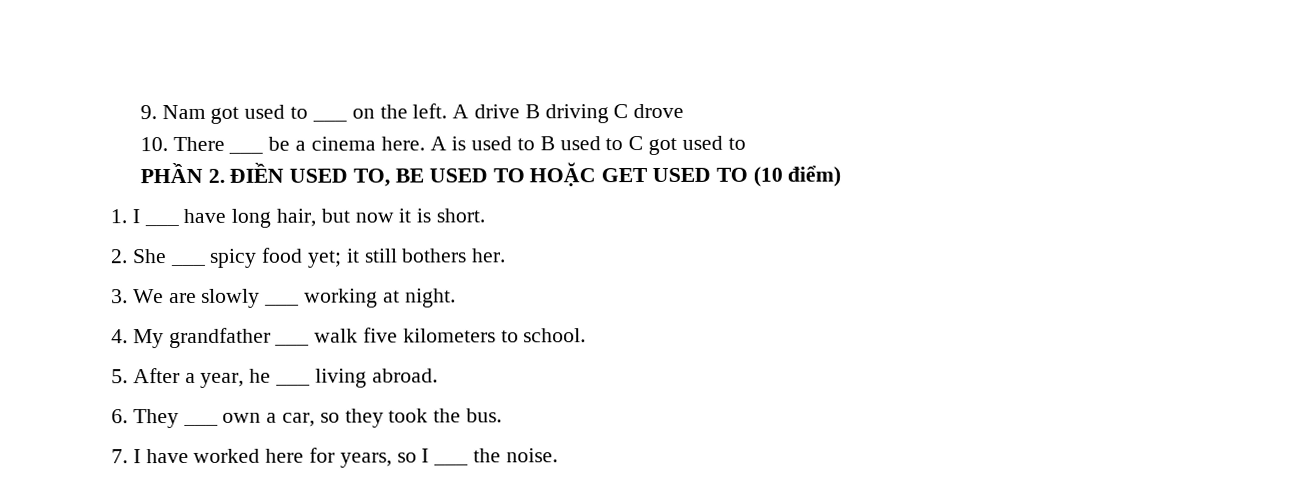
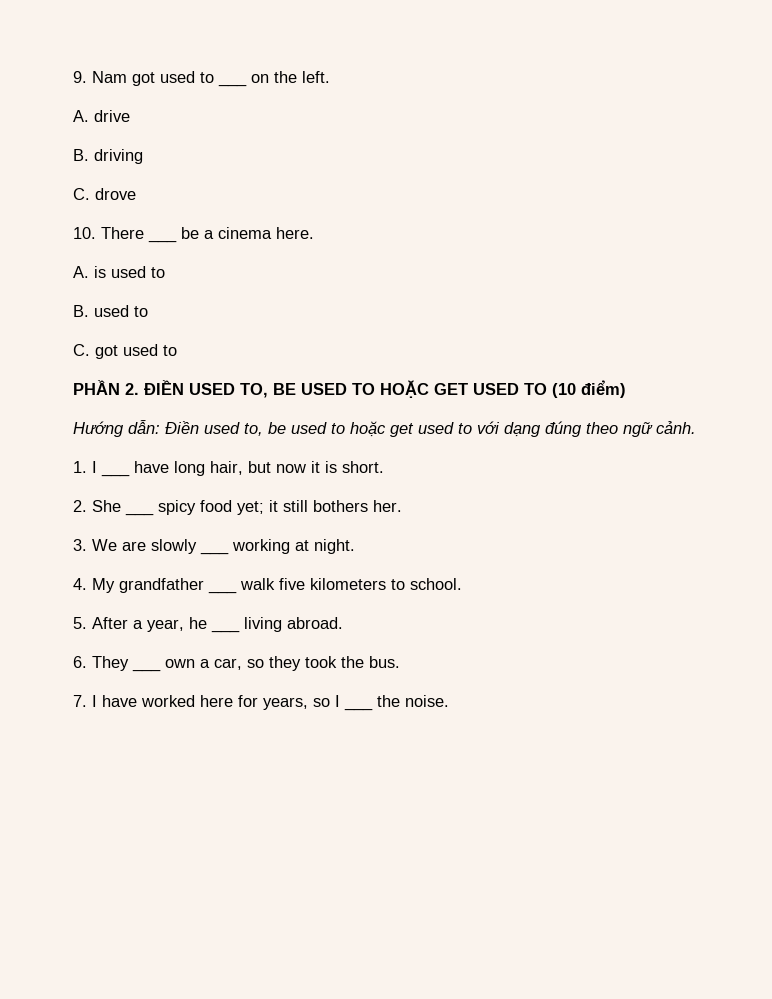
- 9. Nam got used to ___ on the left. A drive B driving C drove
+ 9. Nam got used to ___ on the left.
+ A. drive
+ B. driving
+ C. drove
- 10. There ___ be a cinema here. A is used to B used to C got used to
+ 10. There ___ be a cinema here.
+ A. is used to
+ B. used to
+ C. got used to
+ Hướng dẫn: Điền used to, be used to hoặc get used to với dạng đúng theo ngữ cảnh.

